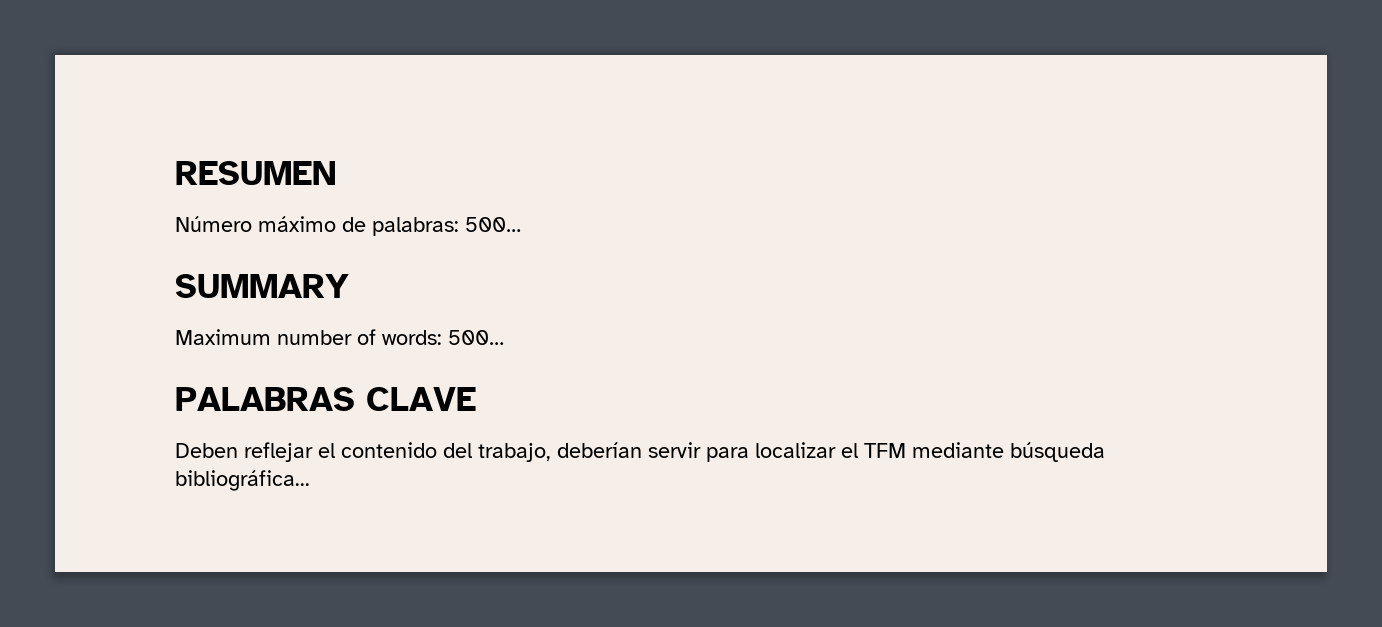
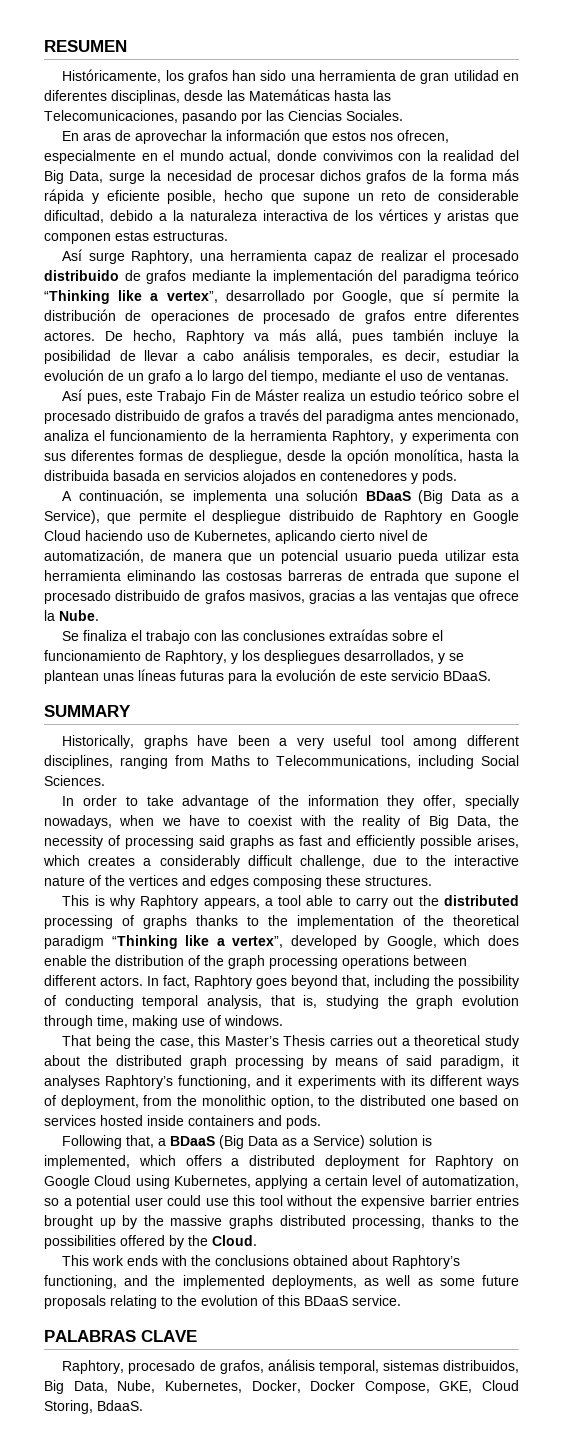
- Número máximo de palabras: 500…
+ Históricamente, los grafos han sido una herramienta de gran utilidad en diferentes disciplinas, desde las Matemáticas hasta las Telecomunicaciones, pasando por las Ciencias Sociales.
+ En aras de aprovechar la información que estos nos ofrecen, especialmente en el mundo actual, donde convivimos con la realidad del Big Data, surge la necesidad de procesar dichos grafos de la forma más rápida y eficiente posible, hecho que supone un reto de considerable dificultad, debido a la naturaleza interactiva de los vértices y aristas que componen estas estructuras.
+ Así surge Raphtory, una herramienta capaz de realizar el procesado distribuido de grafos mediante la implementación del paradigma teórico “Thinking like a vertex”, desarrollado por Google, que sí permite la distribución de operaciones de procesado de grafos entre diferentes actores. De hecho, Raphtory va más allá, pues también incluye la posibilidad de llevar a cabo análisis temporales, es decir, estudiar la evolución de un grafo a lo largo del tiempo, mediante el uso de ventanas.
+ Así pues, este Trabajo Fin de Máster realiza un estudio teórico sobre el procesado distribuido de grafos a través del paradigma antes mencionado, analiza el funcionamiento de la herramienta Raphtory, y experimenta con sus diferentes formas de despliegue, desde la opción monolítica, hasta la distribuida basada en servicios alojados en contenedores y pods.
+ A continuación, se implementa una solución BDaaS (Big Data as a Service), que permite el despliegue distribuido de Raphtory en Google Cloud haciendo uso de Kubernetes, aplicando cierto nivel de automatización, de manera que un potencial usuario pueda utilizar esta herramienta eliminando las costosas barreras de entrada que supone el procesado distribuido de grafos masivos, gracias a las ventajas que ofrece la Nube.
+ Se finaliza el trabajo con las conclusiones extraídas sobre el funcionamiento de Raphtory, y los despliegues desarrollados, y se plantean unas líneas futuras para la evolución de este servicio BDaaS.
  SUMMARY
- Maximum number of words: 500…
+ Historically, graphs have been a very useful tool among different disciplines, ranging from Maths to Telecommunications, including Social Sciences.
+ In order to take advantage of the information they offer, specially nowadays, when we have to coexist with the reality of Big Data, the necessity of processing said graphs as fast and efficiently possible arises, which creates a considerably difficult challenge, due to the interactive nature of the vertices and edges composing these structures.
+ This is why Raphtory appears, a tool able to carry out the distributed processing of graphs thanks to the implementation of the theoretical paradigm “Thinking like a vertex”, developed by Google, which does enable the distribution of the graph processing operations between different actors. In fact, Raphtory goes beyond that, including the possibility of conducting temporal analysis, that is, studying the graph evolution through time, making use of windows.
+ That being the case, this Master’s Thesis carries out a theoretical study about the distributed graph processing by means of said paradigm, it analyses Raphtory’s functioning, and it experiments with its different ways of deployment, from the monolithic option, to the distributed one based on services hosted inside containers and pods.
+ Following that, a BDaaS (Big Data as a Service) solution is implemented, which offers a distributed deployment for Raphtory on Google Cloud using Kubernetes, applying a certain level of automatization, so a potential user could use this tool without the expensive barrier entries brought up by the massive graphs distributed processing, thanks to the possibilities offered by the Cloud.
+ This work ends with the conclusions obtained about Raphtory’s functioning, and the implemented deployments, as well as some future proposals relating to the evolution of this BDaaS service.
  PALABRAS CLAVE
- Deben reflejar el contenido del trabajo, deberían servir para localizar el TFM mediante búsqueda bibliográfica...
+ Raphtory, procesado de grafos, análisis temporal, sistemas distribuidos, Big Data, Nube, Kubernetes, Docker, Docker Compose, GKE, Cloud Storing, BdaaS.

